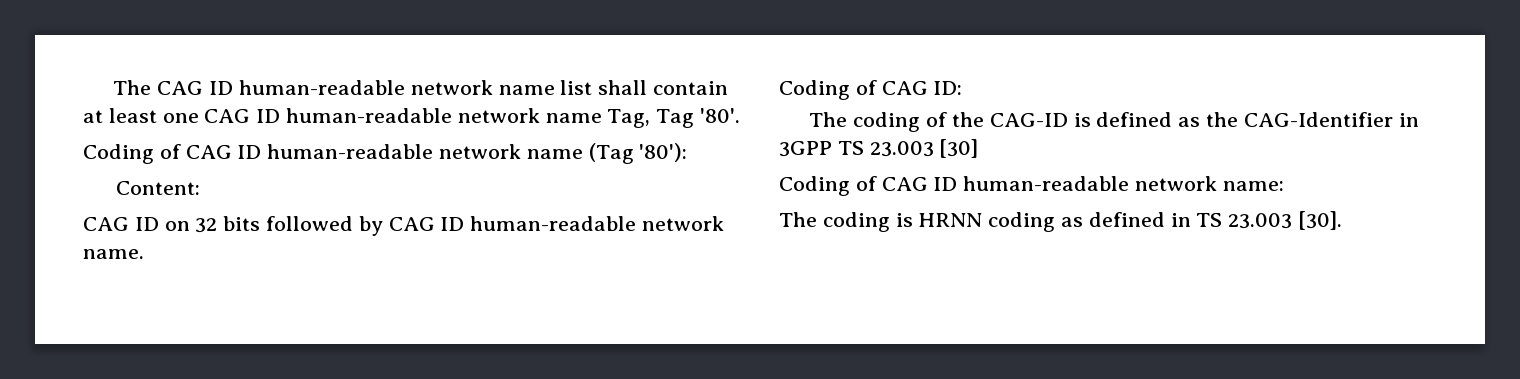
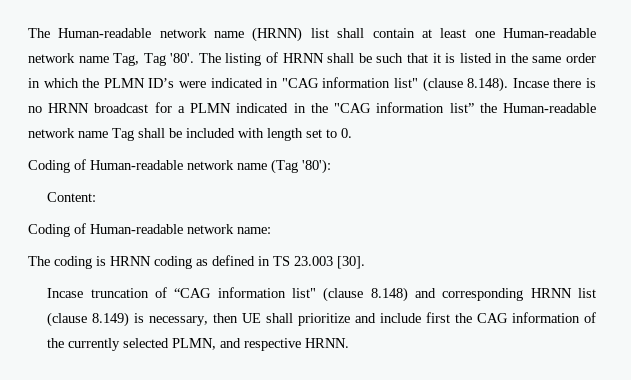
- The CAG ID human-readable network name list shall contain at least one CAG ID human-readable network name Tag, Tag '80'.
- Coding of CAG ID human-readable network name (Tag '80'):
+ The Human-readable network name (HRNN) list shall contain at least one Human-readable network name Tag, Tag '80'. The listing of HRNN shall be such that it is listed in the same order in which the PLMN ID’s were indicated in "CAG information list" (clause 8.148). Incase there is no HRNN broadcast for a PLMN indicated in the "CAG information list” the Human-readable network name Tag shall be included with length set to 0.
+ Coding of Human-readable network name (Tag '80'):
- CAG ID on 32 bits followed by CAG ID human-readable network name.
- Coding of CAG ID:
- The coding of the CAG-ID is defined as the CAG-Identifier in 3GPP TS 23.003 [30]
- Coding of CAG ID human-readable network name:
+ Coding of Human-readable network name:
+ Incase truncation of “CAG information list" (clause 8.148) and corresponding HRNN list (clause 8.149) is necessary, then UE shall prioritize and include first the CAG information of the currently selected PLMN, and respective HRNN.

